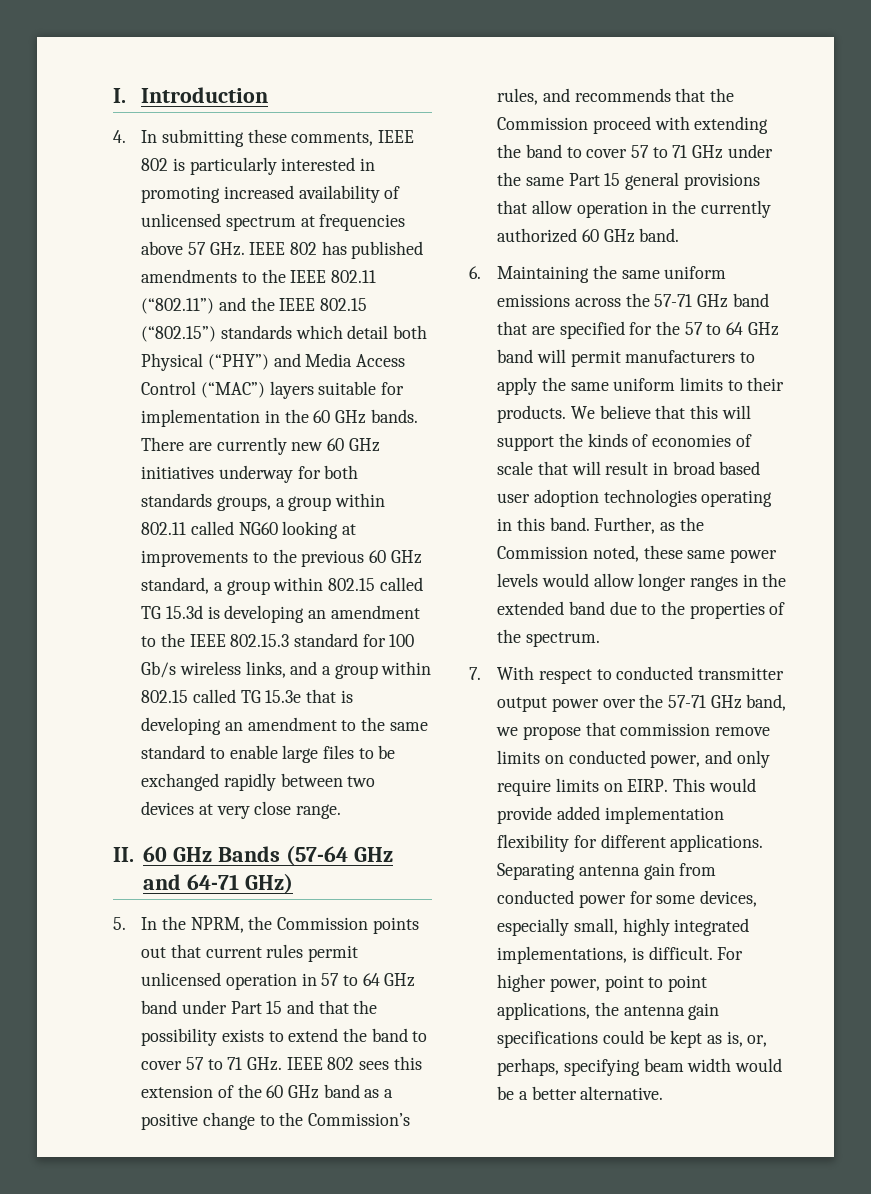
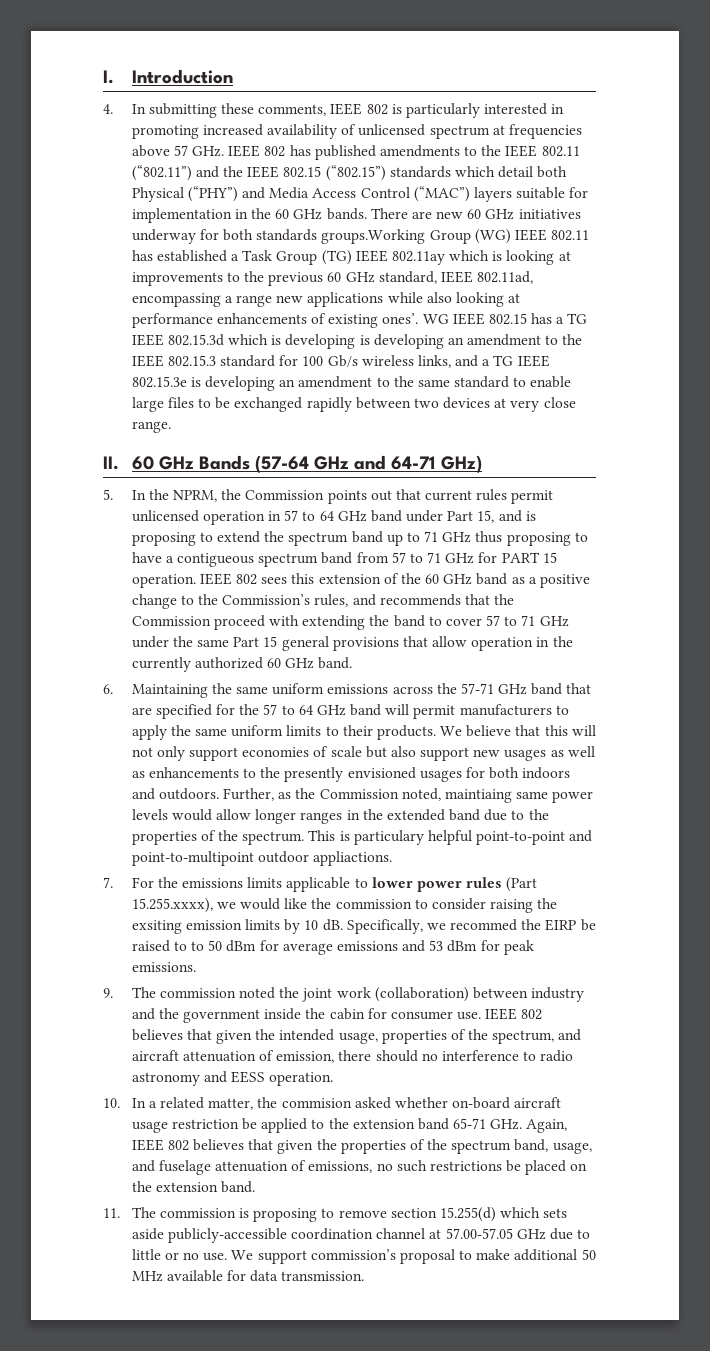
- There are currently new 60 GHz initiatives underway for both standards groups, a group within 802.11 called NG60 looking at improvements to the previous 60 GHz standard, a group within 802.15 called TG 15.3d is developing an amendment to the IEEE 802.15.3 standard for 100 Gb/s wireless links, and a group within 802.15 called TG 15.3e that is developing an amendment to the same standard to enable large files to be exchanged rapidly between two devices at very close range.
+ There are new 60 GHz initiatives underway for both standards groups.Working Group (WG) IEEE 802.11 has established a Task Group (TG) IEEE 802.11ay which is looking at improvements to the previous 60 GHz standard, IEEE 802.11ad, encompassing a range new applications while also looking at performance enhancements of existing ones’. WG IEEE 802.15 has a TG IEEE 802.15.3d which is developing is developing an amendment to the IEEE 802.15.3 standard for 100 Gb/s wireless links, and a TG IEEE 802.15.3e is developing an amendment to the same standard to enable large files to be exchanged rapidly between two devices at very close range.
- 5. In the NPRM, the Commission points out that current rules permit unlicensed operation in 57 to 64 GHz band under Part 15 and that the possibility exists to extend the band to cover 57 to 71 GHz. IEEE 802 sees this extension of the 60 GHz band as a positive change to the Commission’s rules, and recommends that the Commission proceed with extending the band to cover 57 to 71 GHz under the same Part 15 general provisions that allow operation in the currently authorized 60 GHz band.
+ 5. In the NPRM, the Commission points out that current rules permit unlicensed operation in 57 to 64 GHz band under Part 15, and is proposing to extend the spectrum band up to 71 GHz thus proposing to have a contigueous spectrum band from 57 to 71 GHz for PART 15 operation. IEEE 802 sees this extension of the 60 GHz band as a positive change to the Commission’s rules, and recommends that the Commission proceed with extending the band to cover 57 to 71 GHz under the same Part 15 general provisions that allow operation in the currently authorized 60 GHz band.
- We believe that this will support the kinds of economies of scale that will result in broad based user adoption technologies operating in this band.
+ We believe that this will not only support economies of scale but also support new usages as well as enhancements to the presently envisioned usages for both indoors and outdoors.
- Further, as the Commission noted, these same power levels would allow longer ranges in the extended band due to the properties of the spectrum.
- 7. With respect to conducted transmitter output power over the 57-71 GHz band, we propose that commission remove limits on conducted power, and only require limits on EIRP. This would provide added implementation flexibility for different applications. Separating antenna gain from conducted power for some devices, especially small, highly integrated implementations, is difficult. For higher power, point to point applications, the antenna gain specifications could be kept as is, or, perhaps, specifying beam width would be a better alternative.
+ Further, as the Commission noted, maintiaing same power levels would allow longer ranges in the extended band due to the properties of the spectrum. This is particulary helpful point-to-point and point-to-multipoint outdoor appliactions.
+ 7. For the emissions limits applicable to lower power rules (Part 15.255.xxxx), we would like the commission to consider raising the exsiting emission limits by 10 dB. Specifically, we recommed the EIRP be raised to to 50 dBm for average emissions and 53 dBm for peak emissions.
+ 9. The commission noted the joint work (collaboration) between industry and the government inside the cabin for consumer use. IEEE 802 believes that given the intended usage, properties of the spectrum, and aircraft attenuation of emission, there should no interference to radio astronomy and EESS operation.
+ 10. In a related matter, the commision asked whether on-board aircraft usage restriction be applied to the extension band 65-71 GHz. Again, IEEE 802 believes that given the properties of the spectrum band, usage, and fuselage attenuation of emissions, no such restrictions be placed on the extension band.
+ 11. The commission is proposing to remove section 15.255(d) which sets aside publicly-accessible coordination channel at 57.00-57.05 GHz due to little or no use. We support commission’s proposal to make additional 50 MHz available for data transmission.

